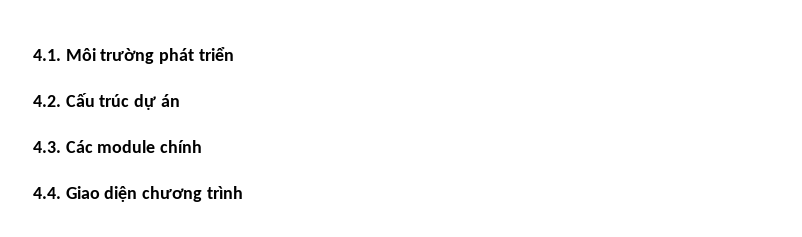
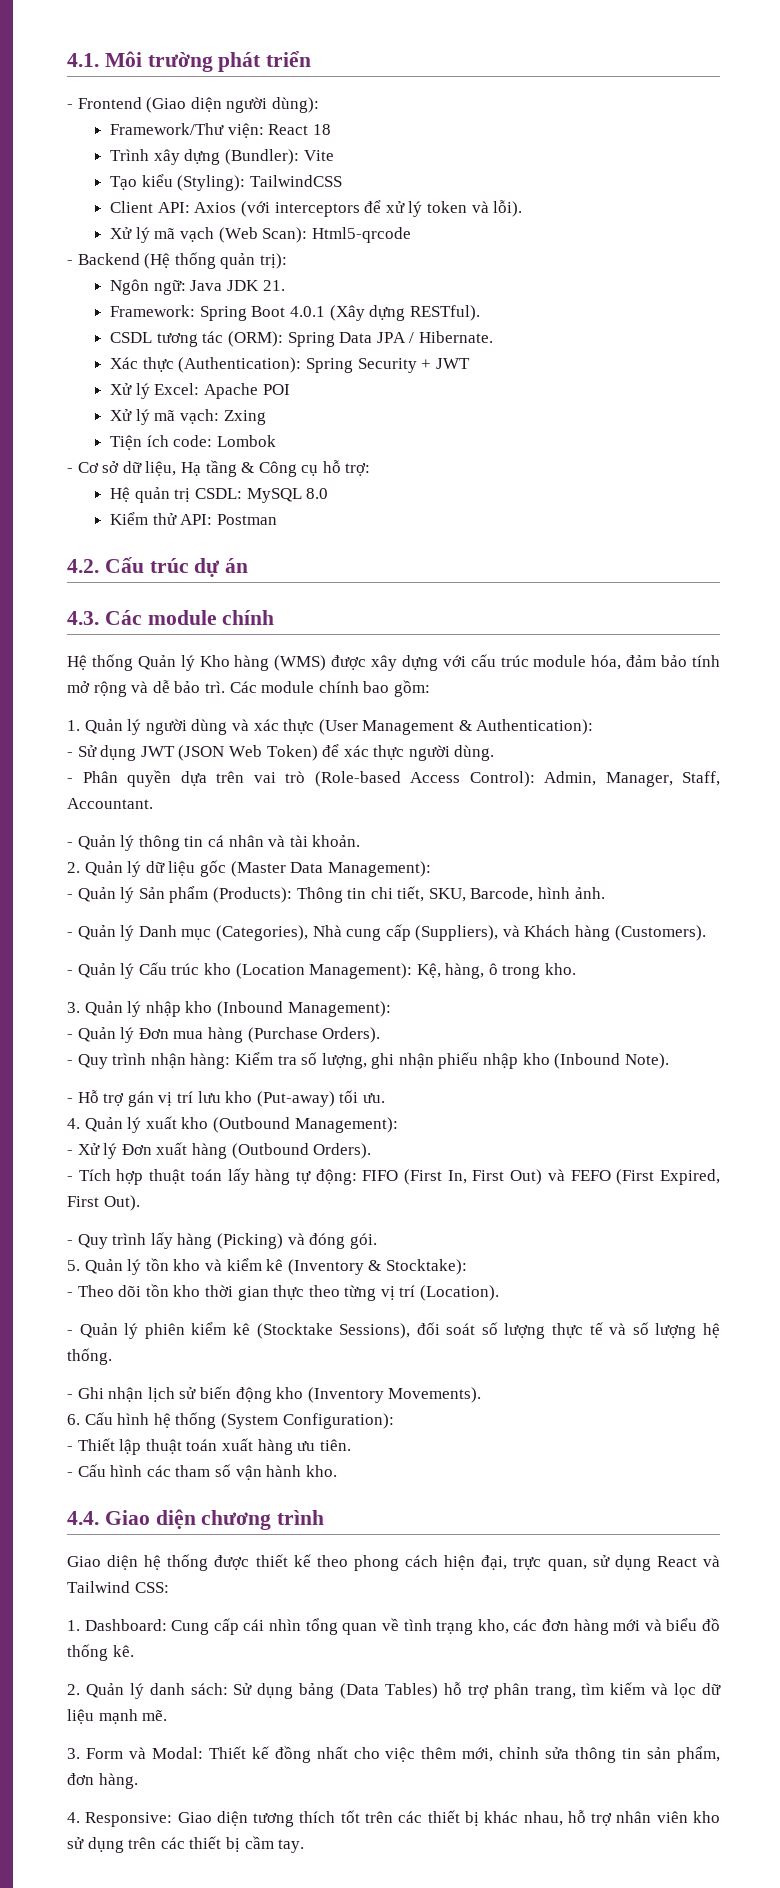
+ - Frontend (Giao diện người dùng):
+ Framework/Thư viện: React 18
+ Trình xây dựng (Bundler): Vite
+ Tạo kiểu (Styling): TailwindCSS
+ Client API: Axios (với interceptors để xử lý token và lỗi).
+ Xử lý mã vạch (Web Scan): Html5-qrcode
+ - Backend (Hệ thống quản trị):
+ Ngôn ngữ: Java JDK 21.
+ Framework: Spring Boot 4.0.1 (Xây dựng RESTful).
+ CSDL tương tác (ORM): Spring Data JPA / Hibernate.
+ Xác thực (Authentication): Spring Security + JWT
+ Xử lý Excel: Apache POI
+ Xử lý mã vạch: Zxing
+ Tiện ích code: Lombok
+ - Cơ sở dữ liệu, Hạ tầng & Công cụ hỗ trợ:
+ Hệ quản trị CSDL: MySQL 8.0
+ Kiểm thử API: Postman
+ Hệ thống Quản lý Kho hàng (WMS) được xây dựng với cấu trúc module hóa, đảm bảo tính mở rộng và dễ bảo trì. Các module chính bao gồm:
+ 1. Quản lý người dùng và xác thực (User Management & Authentication):
+ - Sử dụng JWT (JSON Web Token) để xác thực người dùng.
+ - Phân quyền dựa trên vai trò (Role-based Access Control): Admin, Manager, Staff, Accountant.
+ - Quản lý thông tin cá nhân và tài khoản.
+ 2. Quản lý dữ liệu gốc (Master Data Management):
+ - Quản lý Sản phẩm (Products): Thông tin chi tiết, SKU, Barcode, hình ảnh.
+ - Quản lý Danh mục (Categories), Nhà cung cấp (Suppliers), và Khách hàng (Customers).
+ - Quản lý Cấu trúc kho (Location Management): Kệ, hàng, ô trong kho.
+ 3. Quản lý nhập kho (Inbound Management):
+ - Quản lý Đơn mua hàng (Purchase Orders).
+ - Quy trình nhận hàng: Kiểm tra số lượng, ghi nhận phiếu nhập kho (Inbound Note).
+ - Hỗ trợ gán vị trí lưu kho (Put-away) tối ưu.
+ 4. Quản lý xuất kho (Outbound Management):
+ - Xử lý Đơn xuất hàng (Outbound Orders).
+ - Tích hợp thuật toán lấy hàng tự động: FIFO (First In, First Out) và FEFO (First Expired, First Out).
+ - Quy trình lấy hàng (Picking) và đóng gói.
+ 5. Quản lý tồn kho và kiểm kê (Inventory & Stocktake):
+ - Theo dõi tồn kho thời gian thực theo từng vị trí (Location).
+ - Quản lý phiên kiểm kê (Stocktake Sessions), đối soát số lượng thực tế và số lượng hệ thống.
+ - Ghi nhận lịch sử biến động kho (Inventory Movements).
+ 6. Cấu hình hệ thống (System Configuration):
+ - Thiết lập thuật toán xuất hàng ưu tiên.
+ - Cấu hình các tham số vận hành kho.
+ Giao diện hệ thống được thiết kế theo phong cách hiện đại, trực quan, sử dụng React và Tailwind CSS:
+ 1. Dashboard: Cung cấp cái nhìn tổng quan về tình trạng kho, các đơn hàng mới và biểu đồ thống kê.
+ 2. Quản lý danh sách: Sử dụng bảng (Data Tables) hỗ trợ phân trang, tìm kiếm và lọc dữ liệu mạnh mẽ.
+ 3. Form và Modal: Thiết kế đồng nhất cho việc thêm mới, chỉnh sửa thông tin sản phẩm, đơn hàng.
+ 4. Responsive: Giao diện tương thích tốt trên các thiết bị khác nhau, hỗ trợ nhân viên kho sử dụng trên các thiết bị cầm tay.

